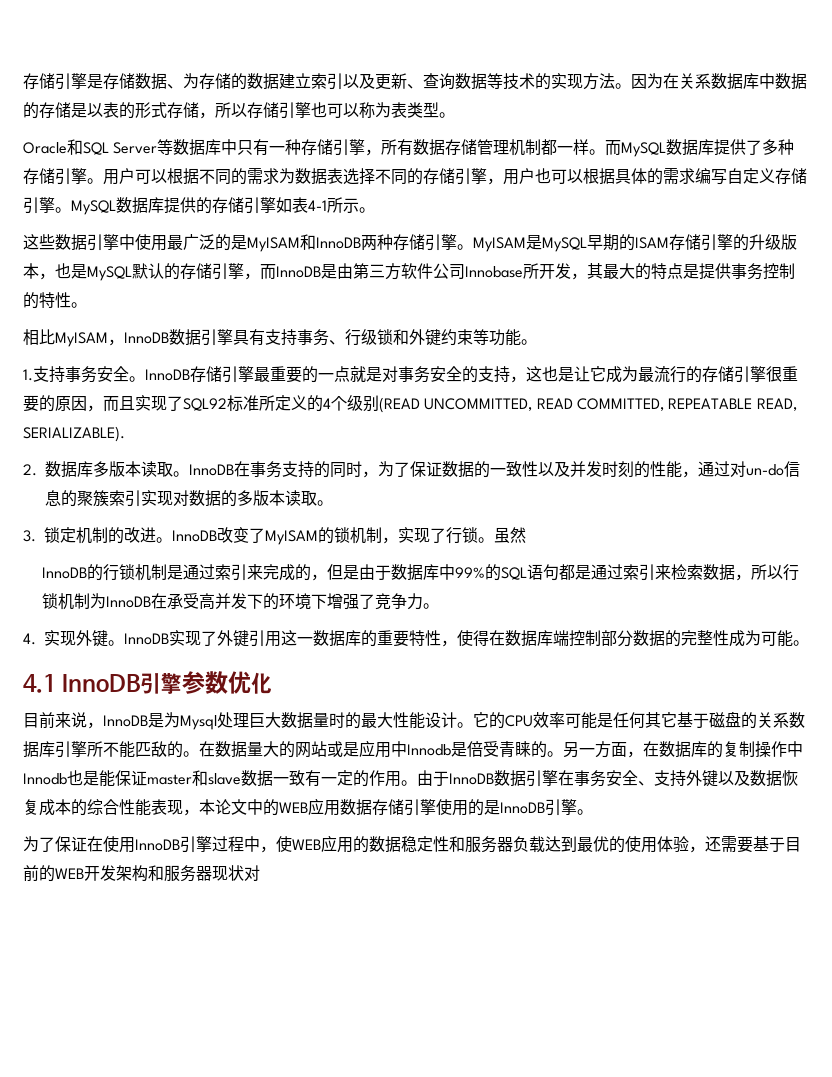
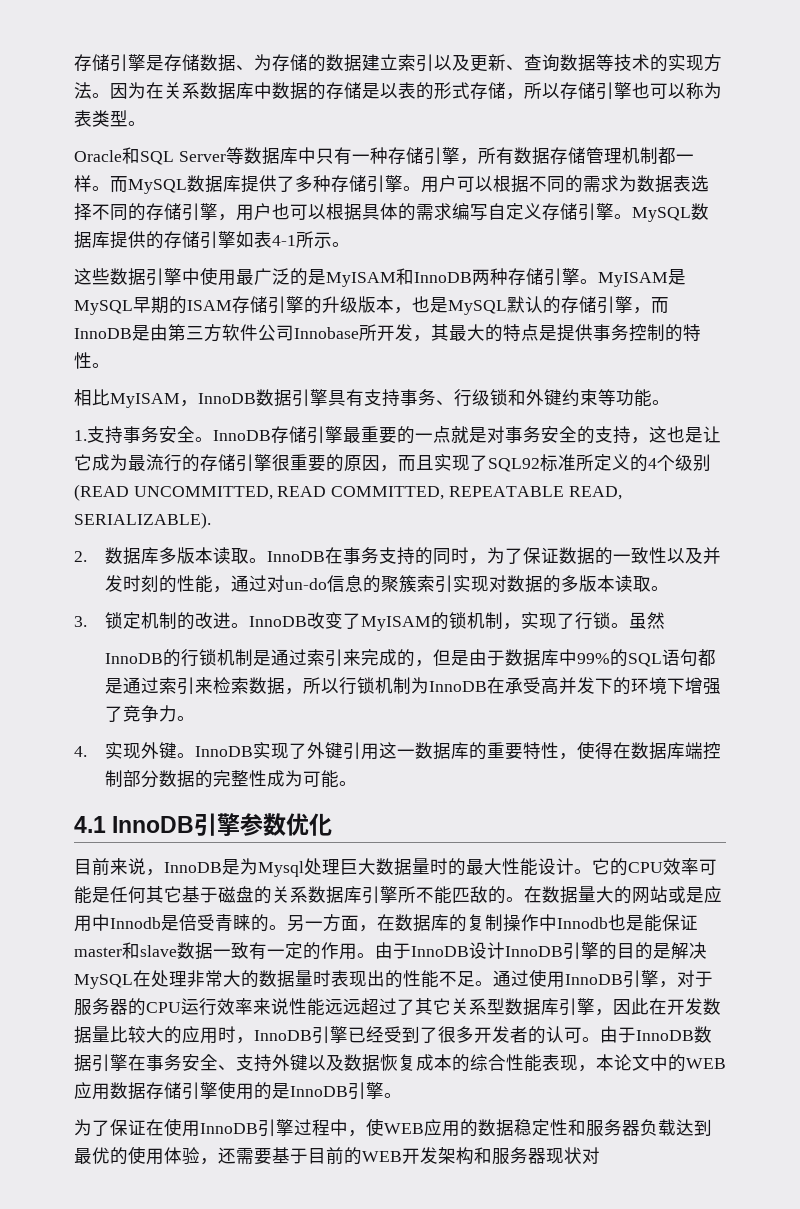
- 由于InnoDB数据引擎在事务安全、支持外键以及数据恢复成本的综合性能表现，本论文中的WEB应用数据存储引擎使用的是InnoDB引擎。
+ 由于InnoDB设计InnoDB引擎的目的是解决MySQL在处理非常大的数据量时表现出的性能不足。通过使用InnoDB引擎，对于服务器的CPU运行效率来说性能远远超过了其它关系型数据库引擎，因此在开发数据量比较大的应用时，InnoDB引擎已经受到了很多开发者的认可。由于InnoDB数据引擎在事务安全、支持外键以及数据恢复成本的综合性能表现，本论文中的WEB应用数据存储引擎使用的是InnoDB引擎。

